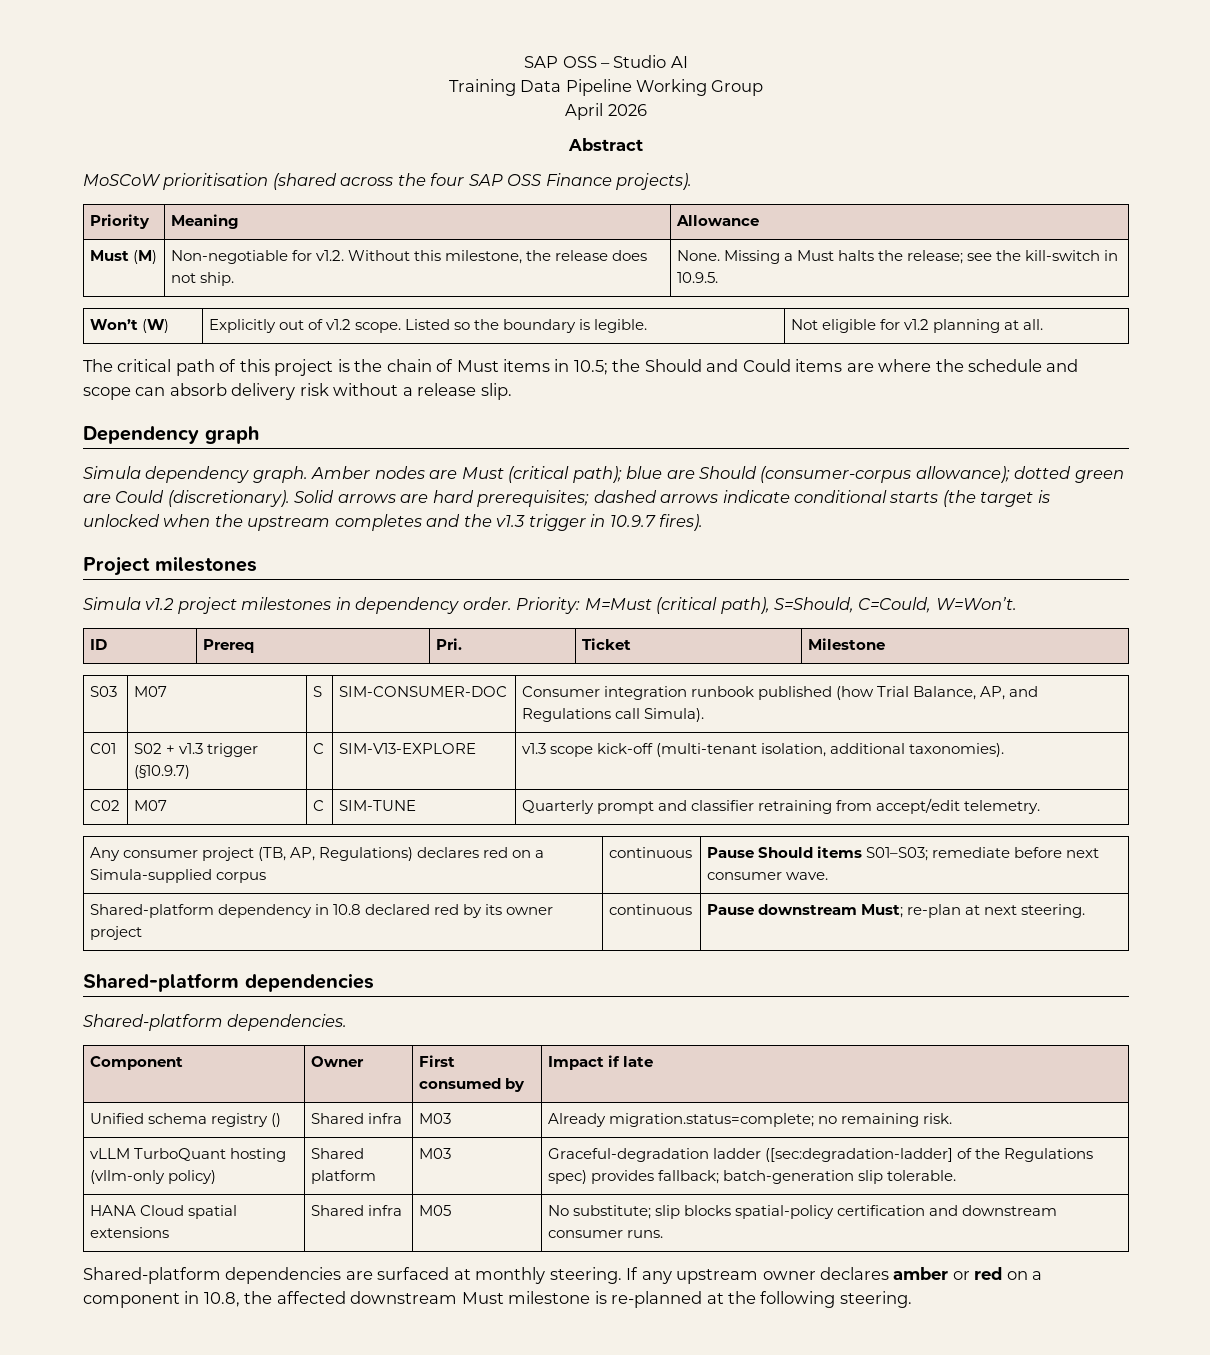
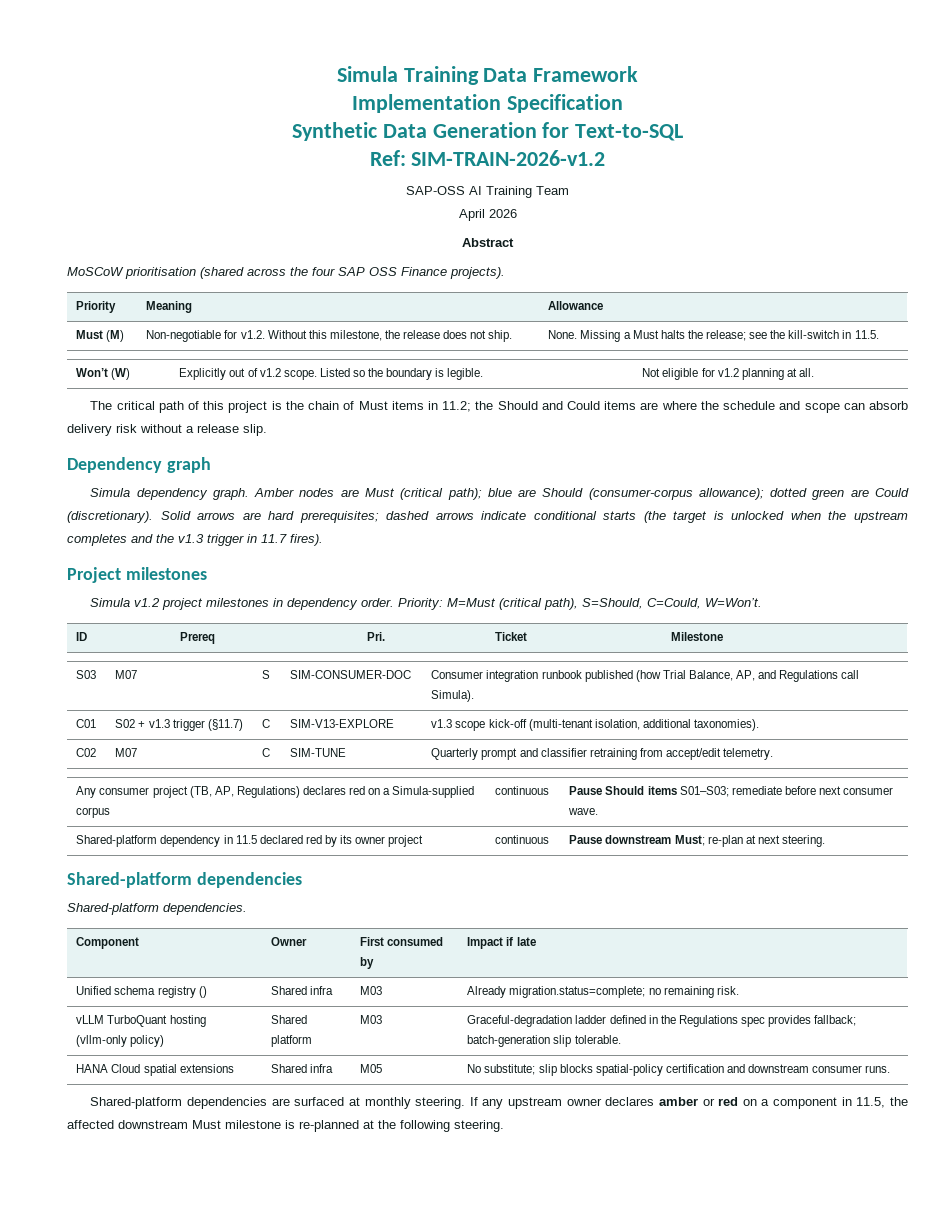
- SAP OSS – Studio AI
- Training Data Pipeline Working Group
+ Simula Training Data Framework
+ Implementation Specification
+ Synthetic Data Generation for Text-to-SQL
+ Ref: SIM-TRAIN-2026-v1.2
+ SAP-OSS AI Training Team
- Must (M) | Non-negotiable for v1.2. Without this milestone, the release does not ship. | None. Missing a Must halts the release; see the kill-switch in 10.9.5.
+ Must (M) | Non-negotiable for v1.2. Without this milestone, the release does not ship. | None. Missing a Must halts the release; see the kill-switch in 11.5.
- The critical path of this project is the chain of Must items in 10.5; the Should and Could items are where the schedule and scope can absorb delivery risk without a release slip.
+ The critical path of this project is the chain of Must items in 11.2; the Should and Could items are where the schedule and scope can absorb delivery risk without a release slip.
- Solid arrows are hard prerequisites; dashed arrows indicate conditional starts (the target is unlocked when the upstream completes and the v1.3 trigger in 10.9.7 fires).
+ Solid arrows are hard prerequisites; dashed arrows indicate conditional starts (the target is unlocked when the upstream completes and the v1.3 trigger in 11.7 fires).
- C01 | S02 + v1.3 trigger (§10.9.7) | C | SIM-V13-EXPLORE | v1.3 scope kick-off (multi-tenant isolation, additional taxonomies).
+ C01 | S02 + v1.3 trigger (§11.7) | C | SIM-V13-EXPLORE | v1.3 scope kick-off (multi-tenant isolation, additional taxonomies).
- Shared-platform dependency in 10.8 declared red by its owner project | continuous | Pause downstream Must; re-plan at next steering.
+ Shared-platform dependency in 11.5 declared red by its owner project | continuous | Pause downstream Must; re-plan at next steering.
- vLLM TurboQuant hosting (vllm-only policy) | Shared platform | M03 | Graceful-degradation ladder ([sec:degradation-ladder] of the Regulations spec) provides fallback; batch-generation slip tolerable.
+ vLLM TurboQuant hosting (vllm-only policy) | Shared platform | M03 | Graceful-degradation ladder defined in the Regulations spec provides fallback; batch-generation slip tolerable.
- If any upstream owner declares amber or red on a component in 10.8, the affected downstream Must milestone is re-planned at the following steering.
+ If any upstream owner declares amber or red on a component in 11.5, the affected downstream Must milestone is re-planned at the following steering.

